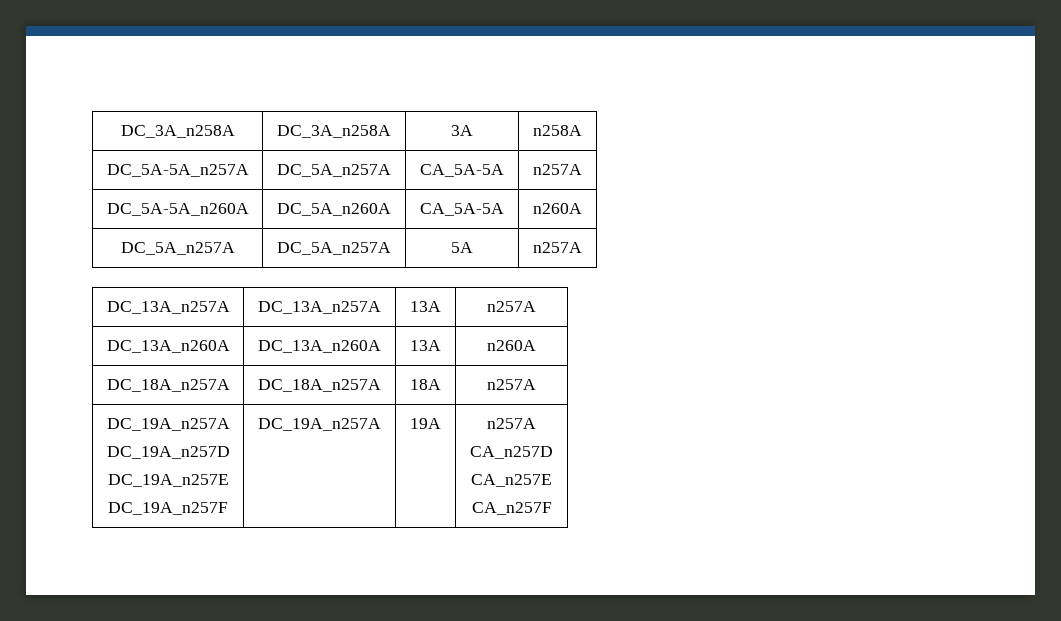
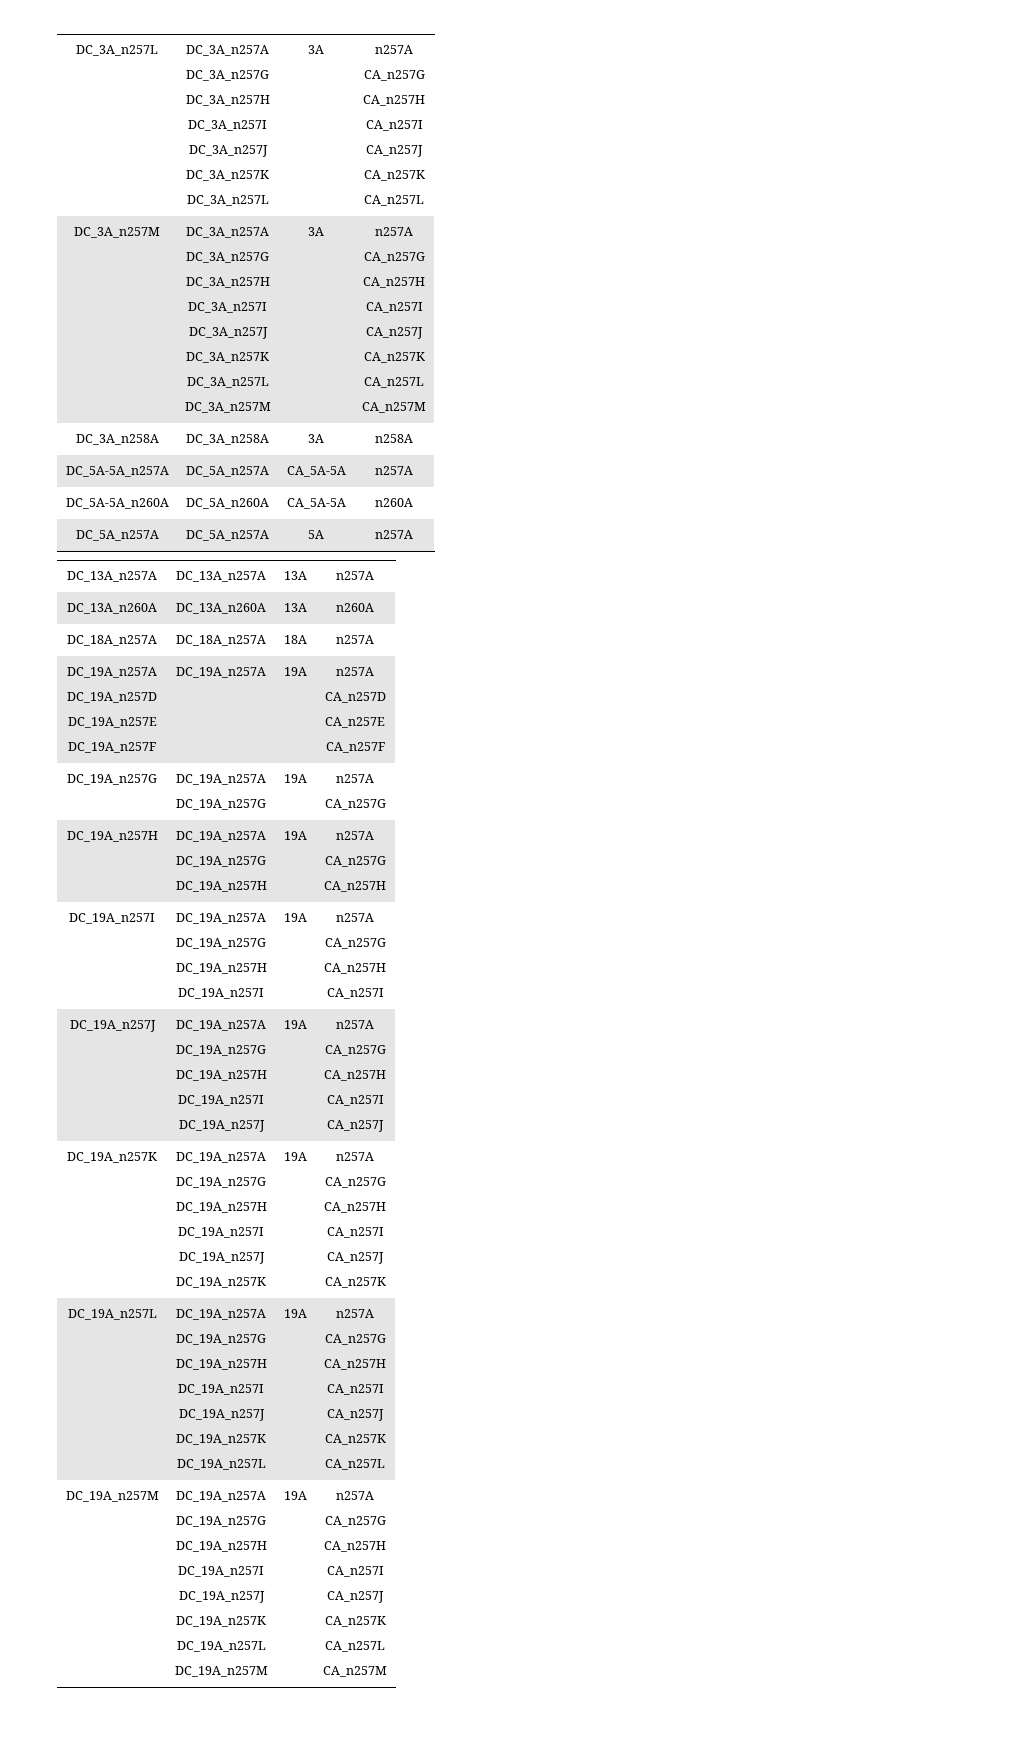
+ DC_3A_n257L | DC_3A_n257A
+ DC_3A_n257G
+ DC_3A_n257H
+ DC_3A_n257I
+ DC_3A_n257J
+ DC_3A_n257K
+ DC_3A_n257L | 3A | n257A
+ CA_n257G
+ CA_n257H
+ CA_n257I
+ CA_n257J
+ CA_n257K
+ CA_n257L
+ DC_3A_n257M | DC_3A_n257A
+ DC_3A_n257G
+ DC_3A_n257H
+ DC_3A_n257I
+ DC_3A_n257J
+ DC_3A_n257K
+ DC_3A_n257L
+ DC_3A_n257M | 3A | n257A
+ CA_n257G
+ CA_n257H
+ CA_n257I
+ CA_n257J
+ CA_n257K
+ CA_n257L
+ CA_n257M
+ DC_19A_n257G | DC_19A_n257A
+ DC_19A_n257G | 19A | n257A
+ CA_n257G
+ DC_19A_n257H | DC_19A_n257A
+ DC_19A_n257G
+ DC_19A_n257H | 19A | n257A
+ CA_n257G
+ CA_n257H
+ DC_19A_n257I | DC_19A_n257A
+ DC_19A_n257G
+ DC_19A_n257H
+ DC_19A_n257I | 19A | n257A
+ CA_n257G
+ CA_n257H
+ CA_n257I
+ DC_19A_n257J | DC_19A_n257A
+ DC_19A_n257G
+ DC_19A_n257H
+ DC_19A_n257I
+ DC_19A_n257J | 19A | n257A
+ CA_n257G
+ CA_n257H
+ CA_n257I
+ CA_n257J
+ DC_19A_n257K | DC_19A_n257A
+ DC_19A_n257G
+ DC_19A_n257H
+ DC_19A_n257I
+ DC_19A_n257J
+ DC_19A_n257K | 19A | n257A
+ CA_n257G
+ CA_n257H
+ CA_n257I
+ CA_n257J
+ CA_n257K
+ DC_19A_n257L | DC_19A_n257A
+ DC_19A_n257G
+ DC_19A_n257H
+ DC_19A_n257I
+ DC_19A_n257J
+ DC_19A_n257K
+ DC_19A_n257L | 19A | n257A
+ CA_n257G
+ CA_n257H
+ CA_n257I
+ CA_n257J
+ CA_n257K
+ CA_n257L
+ DC_19A_n257M | DC_19A_n257A
+ DC_19A_n257G
+ DC_19A_n257H
+ DC_19A_n257I
+ DC_19A_n257J
+ DC_19A_n257K
+ DC_19A_n257L
+ DC_19A_n257M | 19A | n257A
+ CA_n257G
+ CA_n257H
+ CA_n257I
+ CA_n257J
+ CA_n257K
+ CA_n257L
+ CA_n257M

